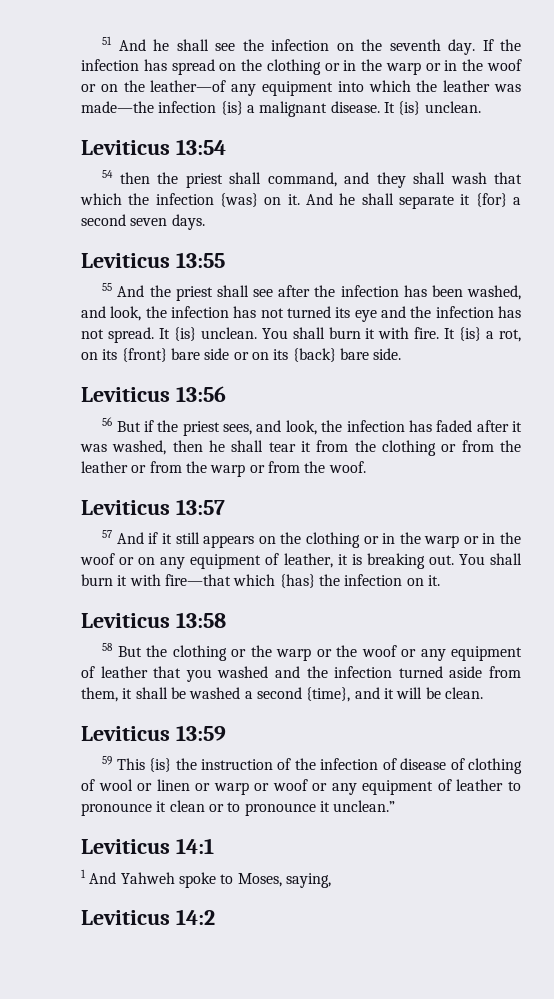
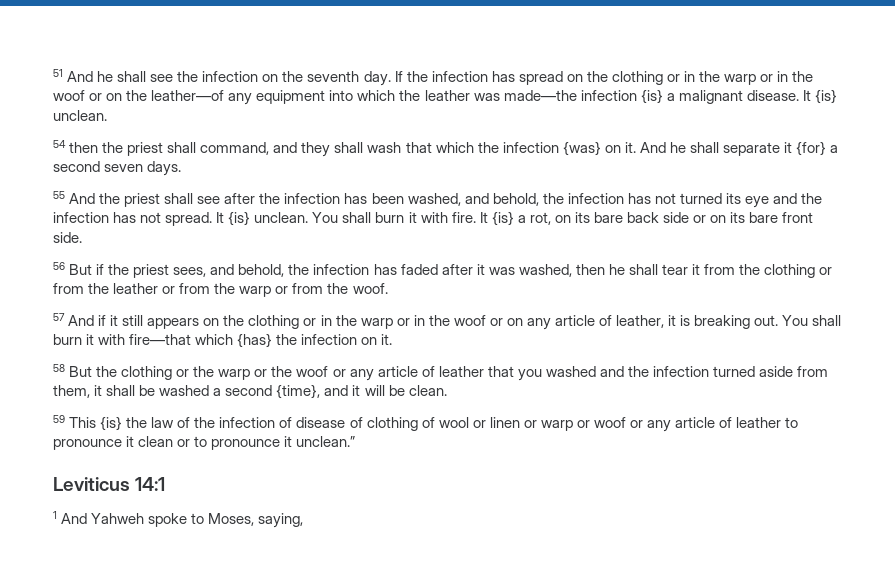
- Leviticus 13:54
- Leviticus 13:55
- 55 And the priest shall see after the infection has been washed, and look, the infection has not turned its eye and the infection has not spread.
+ 55 And the priest shall see after the infection has been washed, and behold, the infection has not turned its eye and the infection has not spread.
- It {is} a rot, on its {front} bare side or on its {back} bare side.
+ It {is} a rot, on its bare back side or on its bare front side.
- Leviticus 13:56
- 56 But if the priest sees, and look, the infection has faded after it was washed, then he shall tear it from the clothing or from the leather or from the warp or from the woof.
+ 56 But if the priest sees, and behold, the infection has faded after it was washed, then he shall tear it from the clothing or from the leather or from the warp or from the woof.
- Leviticus 13:57
- 57 And if it still appears on the clothing or in the warp or in the woof or on any equipment of leather, it is breaking out.
+ 57 And if it still appears on the clothing or in the warp or in the woof or on any article of leather, it is breaking out.
- Leviticus 13:58
- 58 But the clothing or the warp or the woof or any equipment of leather that you washed and the infection turned aside from them, it shall be washed a second {time}, and it will be clean.
+ 58 But the clothing or the warp or the woof or any article of leather that you washed and the infection turned aside from them, it shall be washed a second {time}, and it will be clean.
- Leviticus 13:59
- 59 This {is} the instruction of the infection of disease of clothing of wool or linen or warp or woof or any equipment of leather to pronounce it clean or to pronounce it unclean.”
+ 59 This {is} the law of the infection of disease of clothing of wool or linen or warp or woof or any article of leather to pronounce it clean or to pronounce it unclean.”
- Leviticus 14:2

